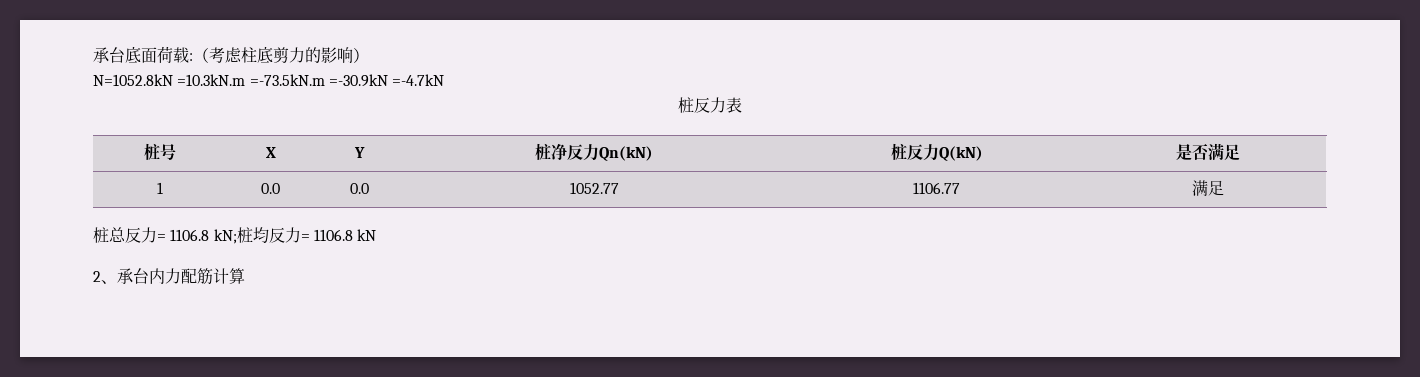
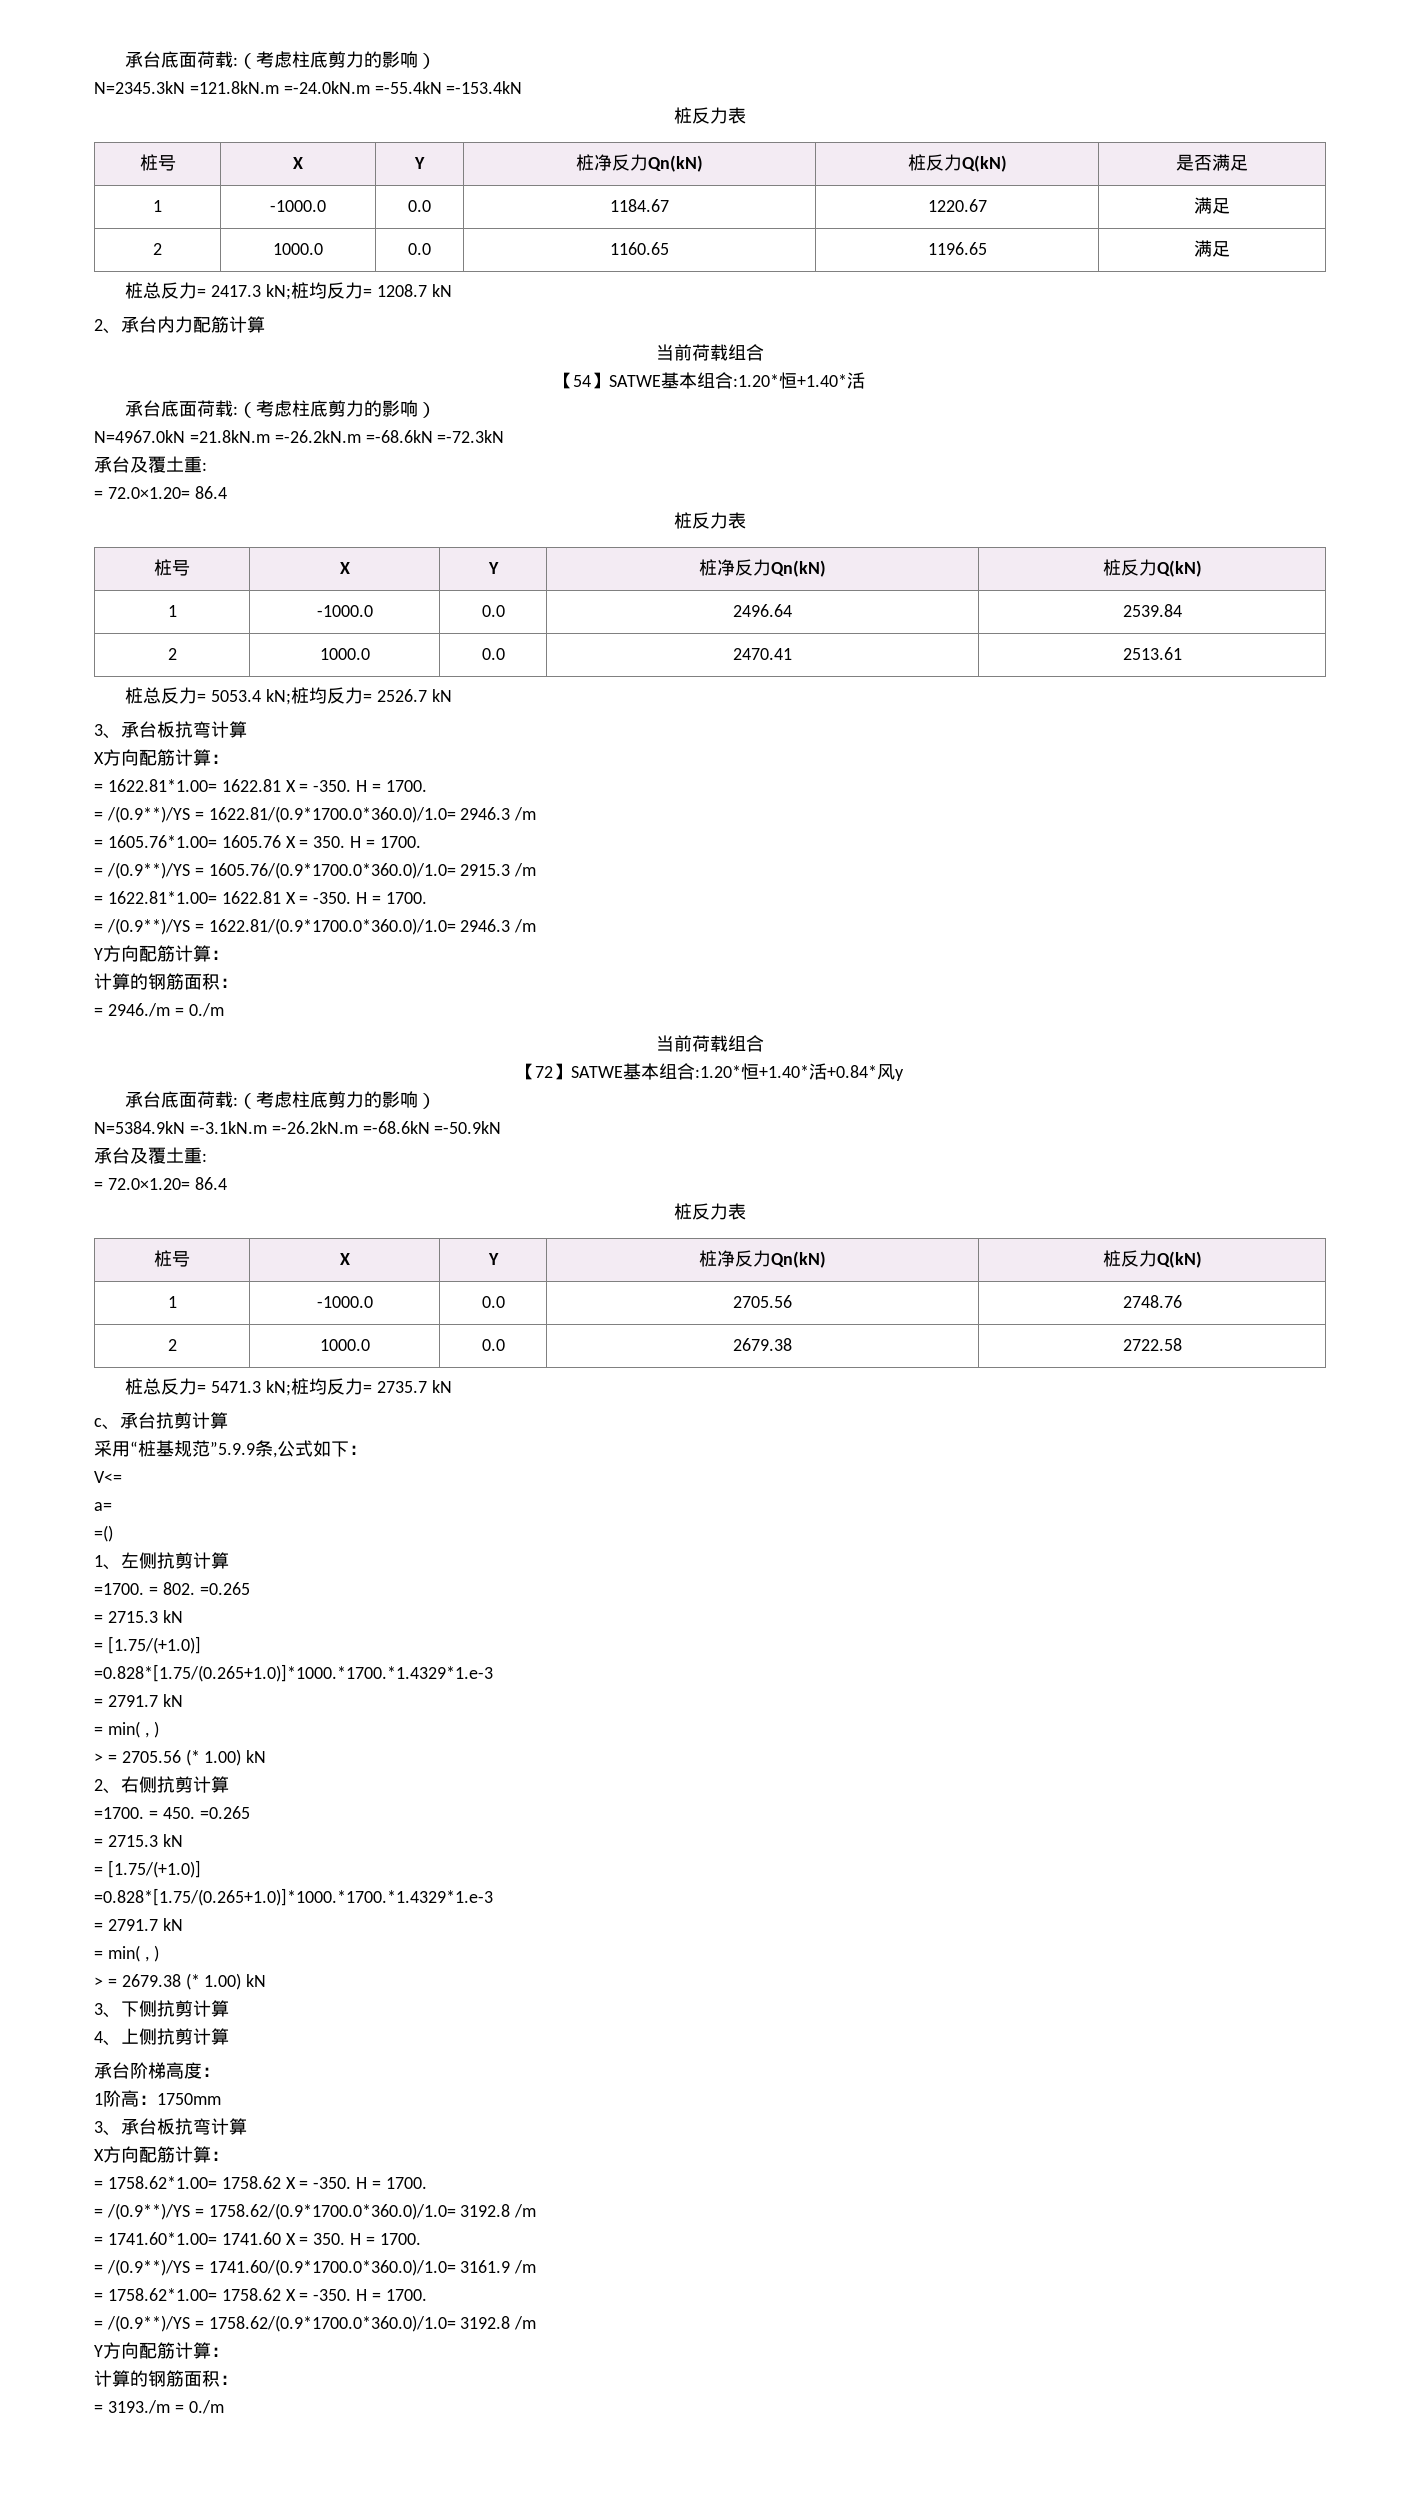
- N=1052.8kN =10.3kN.m =-73.5kN.m =-30.9kN =-4.7kN
+ N=2345.3kN =121.8kN.m =-24.0kN.m =-55.4kN =-153.4kN
- 1 | 0.0 | 0.0 | 1052.77 | 1106.77 | 满足
+ 1 | -1000.0 | 0.0 | 1184.67 | 1220.67 | 满足
+ 2 | 1000.0 | 0.0 | 1160.65 | 1196.65 | 满足
- 桩总反力= 1106.8 kN;桩均反力= 1106.8 kN
+ 桩总反力= 2417.3 kN;桩均反力= 1208.7 kN
  2、承台内力配筋计算
+ 当前荷载组合
+ 【54】SATWE基本组合:1.20*恒+1.40*活
+ 承台底面荷载:（考虑柱底剪力的影响）
+ N=4967.0kN =21.8kN.m =-26.2kN.m =-68.6kN =-72.3kN
+ 承台及覆土重:
+ = 72.0×1.20= 86.4
+ 桩反力表
+ 桩号 | X | Y | 桩净反力Qn(kN) | 桩反力Q(kN)
+ 1 | -1000.0 | 0.0 | 2496.64 | 2539.84
+ 2 | 1000.0 | 0.0 | 2470.41 | 2513.61
+ 桩总反力= 5053.4 kN;桩均反力= 2526.7 kN
+ 3、承台板抗弯计算
+ X方向配筋计算：
+ = 1622.81*1.00= 1622.81 X = -350. H = 1700.
+ = /(0.9**)/YS = 1622.81/(0.9*1700.0*360.0)/1.0= 2946.3 /m
+ = 1605.76*1.00= 1605.76 X = 350. H = 1700.
+ = /(0.9**)/YS = 1605.76/(0.9*1700.0*360.0)/1.0= 2915.3 /m
+ = 1622.81*1.00= 1622.81 X = -350. H = 1700.
+ = /(0.9**)/YS = 1622.81/(0.9*1700.0*360.0)/1.0= 2946.3 /m
+ Y方向配筋计算：
+ 计算的钢筋面积：
+ = 2946./m = 0./m
+ 当前荷载组合
+ 【72】SATWE基本组合:1.20*恒+1.40*活+0.84*风y
+ 承台底面荷载:（考虑柱底剪力的影响）
+ N=5384.9kN =-3.1kN.m =-26.2kN.m =-68.6kN =-50.9kN
+ 承台及覆土重:
+ = 72.0×1.20= 86.4
+ 桩反力表
+ 桩号 | X | Y | 桩净反力Qn(kN) | 桩反力Q(kN)
+ 1 | -1000.0 | 0.0 | 2705.56 | 2748.76
+ 2 | 1000.0 | 0.0 | 2679.38 | 2722.58
+ 桩总反力= 5471.3 kN;桩均反力= 2735.7 kN
+ c、承台抗剪计算
+ 采用“桩基规范”5.9.9条,公式如下：
+ V<=
+ a=
+ =()
+ 1、左侧抗剪计算
+ =1700. = 802. =0.265
+ = 2715.3 kN
+ = [1.75/(+1.0)]
+ =0.828*[1.75/(0.265+1.0)]*1000.*1700.*1.4329*1.e-3
+ = 2791.7 kN
+ = min( , )
+ > = 2705.56 (* 1.00) kN
+ 2、右侧抗剪计算
+ =1700. = 450. =0.265
+ = 2715.3 kN
+ = [1.75/(+1.0)]
+ =0.828*[1.75/(0.265+1.0)]*1000.*1700.*1.4329*1.e-3
+ = 2791.7 kN
+ = min( , )
+ > = 2679.38 (* 1.00) kN
+ 3、下侧抗剪计算
+ 4、上侧抗剪计算
+ 承台阶梯高度：
+ 1阶高：1750mm
+ 3、承台板抗弯计算
+ X方向配筋计算：
+ = 1758.62*1.00= 1758.62 X = -350. H = 1700.
+ = /(0.9**)/YS = 1758.62/(0.9*1700.0*360.0)/1.0= 3192.8 /m
+ = 1741.60*1.00= 1741.60 X = 350. H = 1700.
+ = /(0.9**)/YS = 1741.60/(0.9*1700.0*360.0)/1.0= 3161.9 /m
+ = 1758.62*1.00= 1758.62 X = -350. H = 1700.
+ = /(0.9**)/YS = 1758.62/(0.9*1700.0*360.0)/1.0= 3192.8 /m
+ Y方向配筋计算：
+ 计算的钢筋面积：
+ = 3193./m = 0./m

